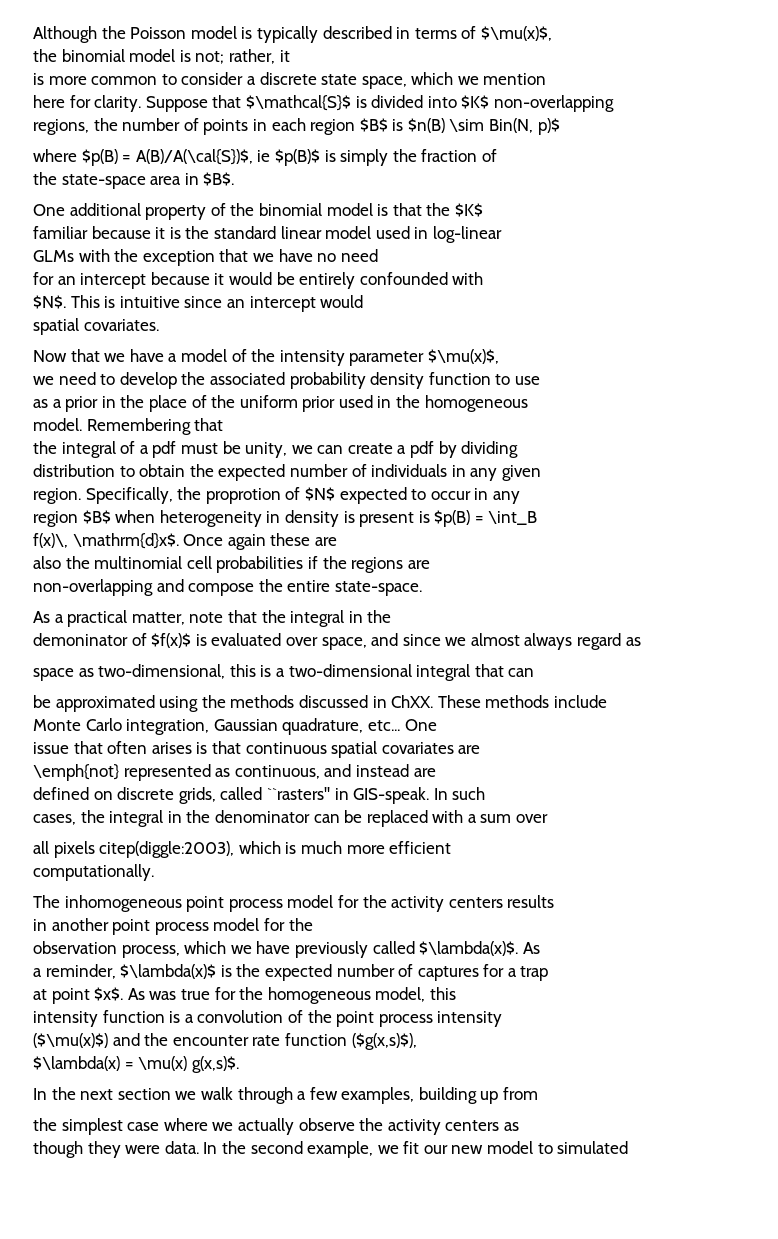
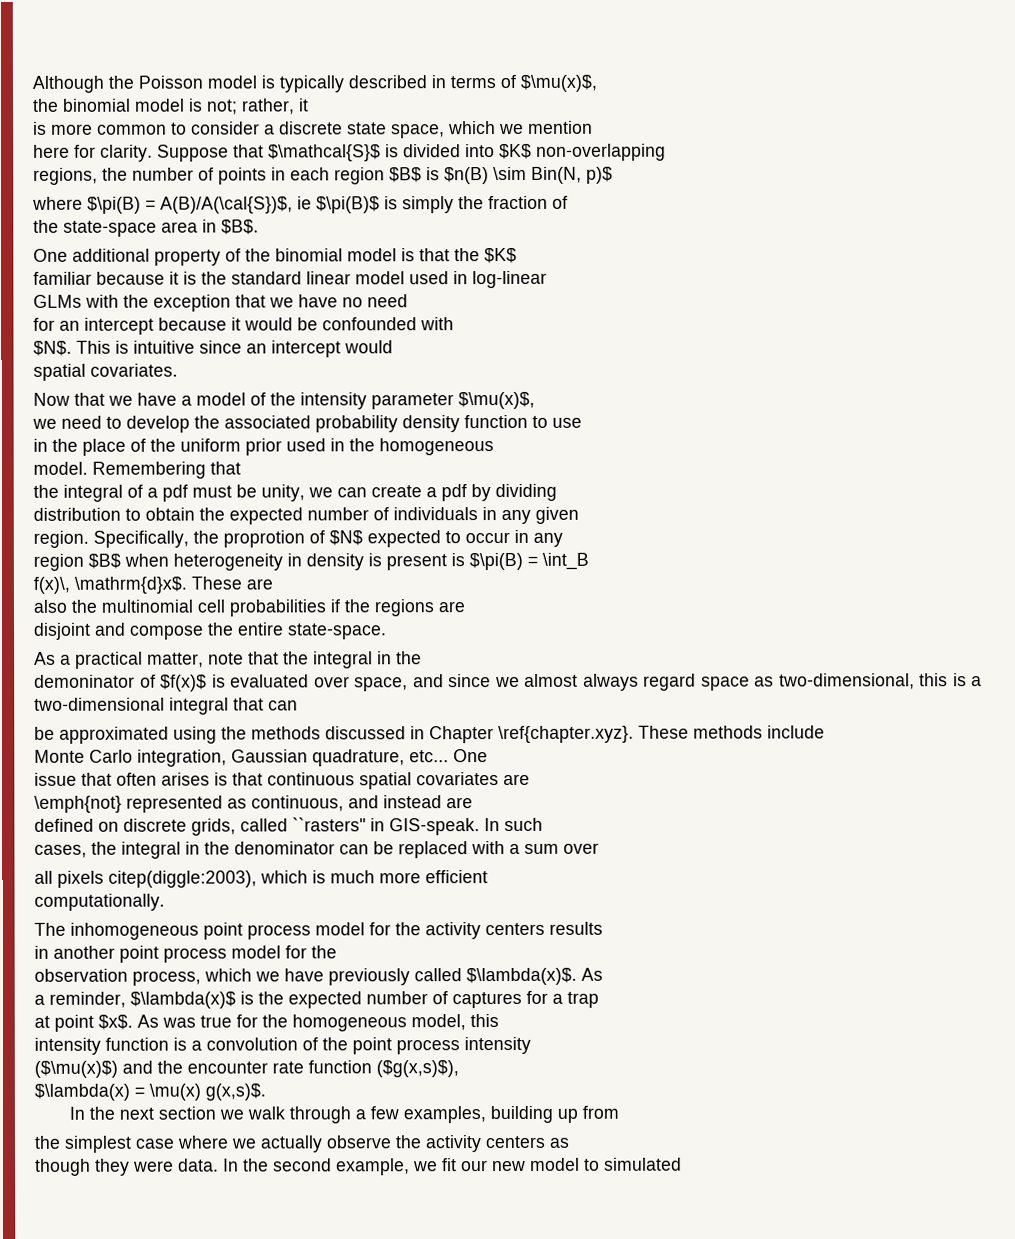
- where $p(B) = A(B)/A(\cal{S})$, ie $p(B)$ is simply the fraction of
+ where $\pi(B) = A(B)/A(\cal{S})$, ie $\pi(B)$ is simply the fraction of
- for an intercept because it would be entirely confounded with
+ for an intercept because it would be confounded with
- as a prior in the place of the uniform prior used in the homogeneous
+ in the place of the uniform prior used in the homogeneous
- region $B$ when heterogeneity in density is present is $p(B) = \int_B
+ region $B$ when heterogeneity in density is present is $\pi(B) = \int_B
- Once again these are
+ These are
- non-overlapping and compose the entire state-space.
+ disjoint and compose the entire state-space.
- demoninator of $f(x)$ is evaluated over space, and since we almost always regard as
- space as two-dimensional, this is a two-dimensional integral that can
+ demoninator of $f(x)$ is evaluated over space, and since we almost always regard space as two-dimensional, this is a two-dimensional integral that can
- be approximated using the methods discussed in ChXX. These methods include
+ be approximated using the methods discussed in Chapter \ref{chapter.xyz}. These methods include

